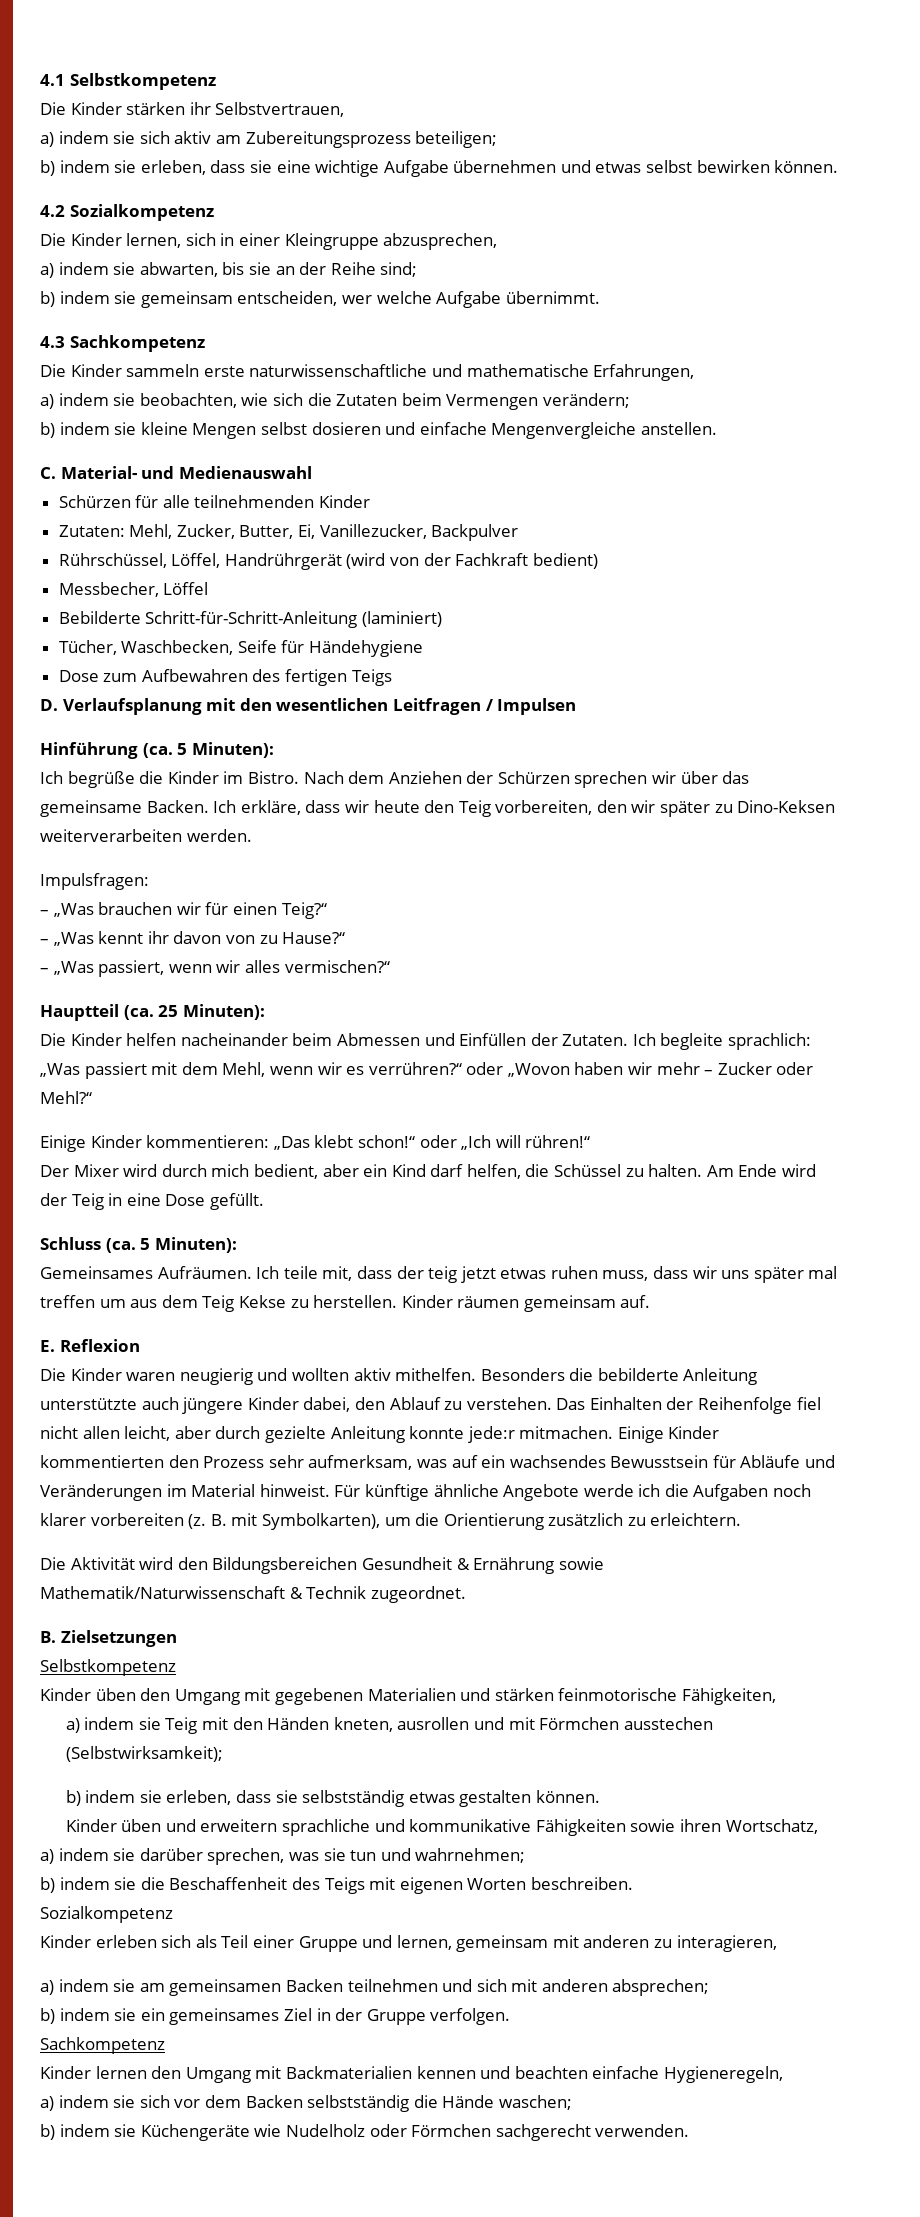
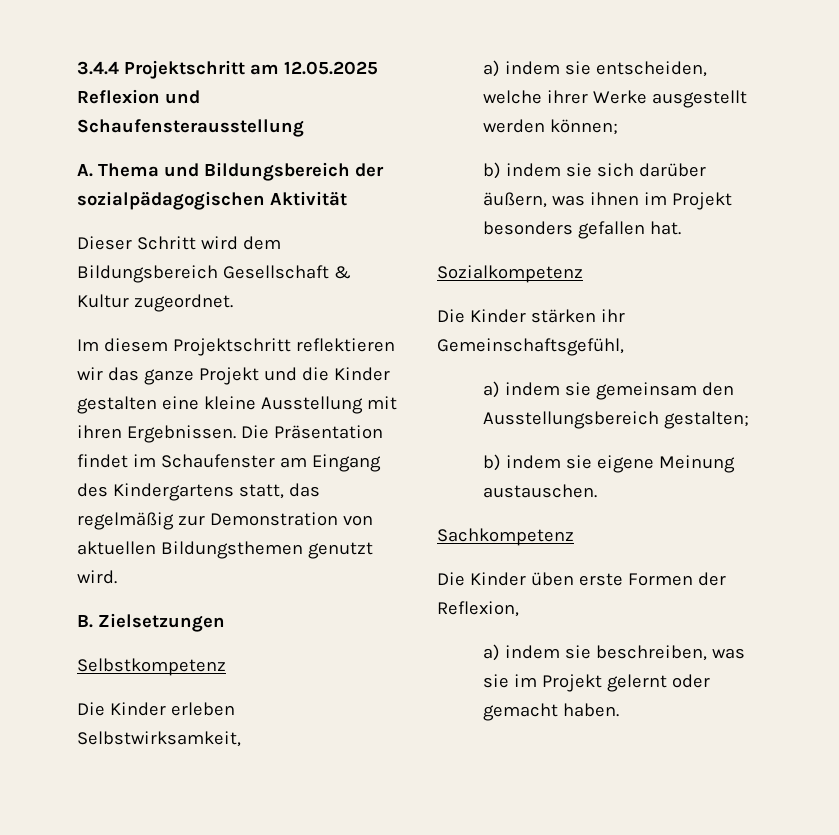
- 4.1 Selbstkompetenz
- Die Kinder stärken ihr Selbstvertrauen,
- a) indem sie sich aktiv am Zubereitungsprozess beteiligen;
- b) indem sie erleben, dass sie eine wichtige Aufgabe übernehmen und etwas selbst bewirken können.
- 4.2 Sozialkompetenz
- Die Kinder lernen, sich in einer Kleingruppe abzusprechen,
- a) indem sie abwarten, bis sie an der Reihe sind;
- b) indem sie gemeinsam entscheiden, wer welche Aufgabe übernimmt.
- 4.3 Sachkompetenz
- Die Kinder sammeln erste naturwissenschaftliche und mathematische Erfahrungen,
- a) indem sie beobachten, wie sich die Zutaten beim Vermengen verändern;
- b) indem sie kleine Mengen selbst dosieren und einfache Mengenvergleiche anstellen.
- C. Material- und Medienauswahl
- Schürzen für alle teilnehmenden Kinder
- Zutaten: Mehl, Zucker, Butter, Ei, Vanillezucker, Backpulver
- Rührschüssel, Löffel, Handrührgerät (wird von der Fachkraft bedient)
- Messbecher, Löffel
- Bebilderte Schritt-für-Schritt-Anleitung (laminiert)
- Tücher, Waschbecken, Seife für Händehygiene
- Dose zum Aufbewahren des fertigen Teigs
- D. Verlaufsplanung mit den wesentlichen Leitfragen / Impulsen
- Hinführung (ca. 5 Minuten):
- Ich begrüße die Kinder im Bistro. Nach dem Anziehen der Schürzen sprechen wir über das gemeinsame Backen. Ich erkläre, dass wir heute den Teig vorbereiten, den wir später zu Dino-Keksen weiterverarbeiten werden.
- Impulsfragen:
- – „Was brauchen wir für einen Teig?“
- – „Was kennt ihr davon von zu Hause?“
- – „Was passiert, wenn wir alles vermischen?“
- Hauptteil (ca. 25 Minuten):
- Die Kinder helfen nacheinander beim Abmessen und Einfüllen der Zutaten. Ich begleite sprachlich: „Was passiert mit dem Mehl, wenn wir es verrühren?“ oder „Wovon haben wir mehr – Zucker oder Mehl?“
- Einige Kinder kommentieren: „Das klebt schon!“ oder „Ich will rühren!“
- Der Mixer wird durch mich bedient, aber ein Kind darf helfen, die Schüssel zu halten. Am Ende wird der Teig in eine Dose gefüllt.
- Schluss (ca. 5 Minuten):
- Gemeinsames Aufräumen. Ich teile mit, dass der teig jetzt etwas ruhen muss, dass wir uns später mal treffen um aus dem Teig Kekse zu herstellen. Kinder räumen gemeinsam auf.
- E. Reflexion
- Die Kinder waren neugierig und wollten aktiv mithelfen. Besonders die bebilderte Anleitung unterstützte auch jüngere Kinder dabei, den Ablauf zu verstehen. Das Einhalten der Reihenfolge fiel nicht allen leicht, aber durch gezielte Anleitung konnte jede:r mitmachen. Einige Kinder kommentierten den Prozess sehr aufmerksam, was auf ein wachsendes Bewusstsein für Abläufe und Veränderungen im Material hinweist. Für künftige ähnliche Angebote werde ich die Aufgaben noch klarer vorbereiten (z. B. mit Symbolkarten), um die Orientierung zusätzlich zu erleichtern.
- Die Aktivität wird den Bildungsbereichen Gesundheit & Ernährung sowie Mathematik/Naturwissenschaft & Technik zugeordnet.
+ 3.4.4 Projektschritt am 12.05.2025 Reflexion und Schaufensterausstellung
+ A. Thema und Bildungsbereich der sozialpädagogischen Aktivität
+ Dieser Schritt wird dem Bildungsbereich Gesellschaft & Kultur zugeordnet.
+ Im diesem Projektschritt reflektieren wir das ganze Projekt und die Kinder gestalten eine kleine Ausstellung mit ihren Ergebnissen. Die Präsentation findet im Schaufenster am Eingang des Kindergartens statt, das regelmäßig zur Demonstration von aktuellen Bildungsthemen genutzt wird.
  B. Zielsetzungen
  Selbstkompetenz
- Kinder üben den Umgang mit gegebenen Materialien und stärken feinmotorische Fähigkeiten,
- a) indem sie Teig mit den Händen kneten, ausrollen und mit Förmchen ausstechen (Selbstwirksamkeit);
- b) indem sie erleben, dass sie selbstständig etwas gestalten können.
- Kinder üben und erweitern sprachliche und kommunikative Fähigkeiten sowie ihren Wortschatz,
- a) indem sie darüber sprechen, was sie tun und wahrnehmen;
- b) indem sie die Beschaffenheit des Teigs mit eigenen Worten beschreiben.
+ Die Kinder erleben Selbstwirksamkeit,
+ a) indem sie entscheiden, welche ihrer Werke ausgestellt werden können;
+ b) indem sie sich darüber äußern, was ihnen im Projekt besonders gefallen hat.
  Sozialkompetenz
- Kinder erleben sich als Teil einer Gruppe und lernen, gemeinsam mit anderen zu interagieren,
- a) indem sie am gemeinsamen Backen teilnehmen und sich mit anderen absprechen;
- b) indem sie ein gemeinsames Ziel in der Gruppe verfolgen.
+ Die Kinder stärken ihr Gemeinschaftsgefühl,
+ a) indem sie gemeinsam den Ausstellungsbereich gestalten;
+ b) indem sie eigene Meinung austauschen.
  Sachkompetenz
- Kinder lernen den Umgang mit Backmaterialien kennen und beachten einfache Hygieneregeln,
- a) indem sie sich vor dem Backen selbstständig die Hände waschen;
- b) indem sie Küchengeräte wie Nudelholz oder Förmchen sachgerecht verwenden.
+ Die Kinder üben erste Formen der Reflexion,
+ a) indem sie beschreiben, was sie im Projekt gelernt oder gemacht haben.

